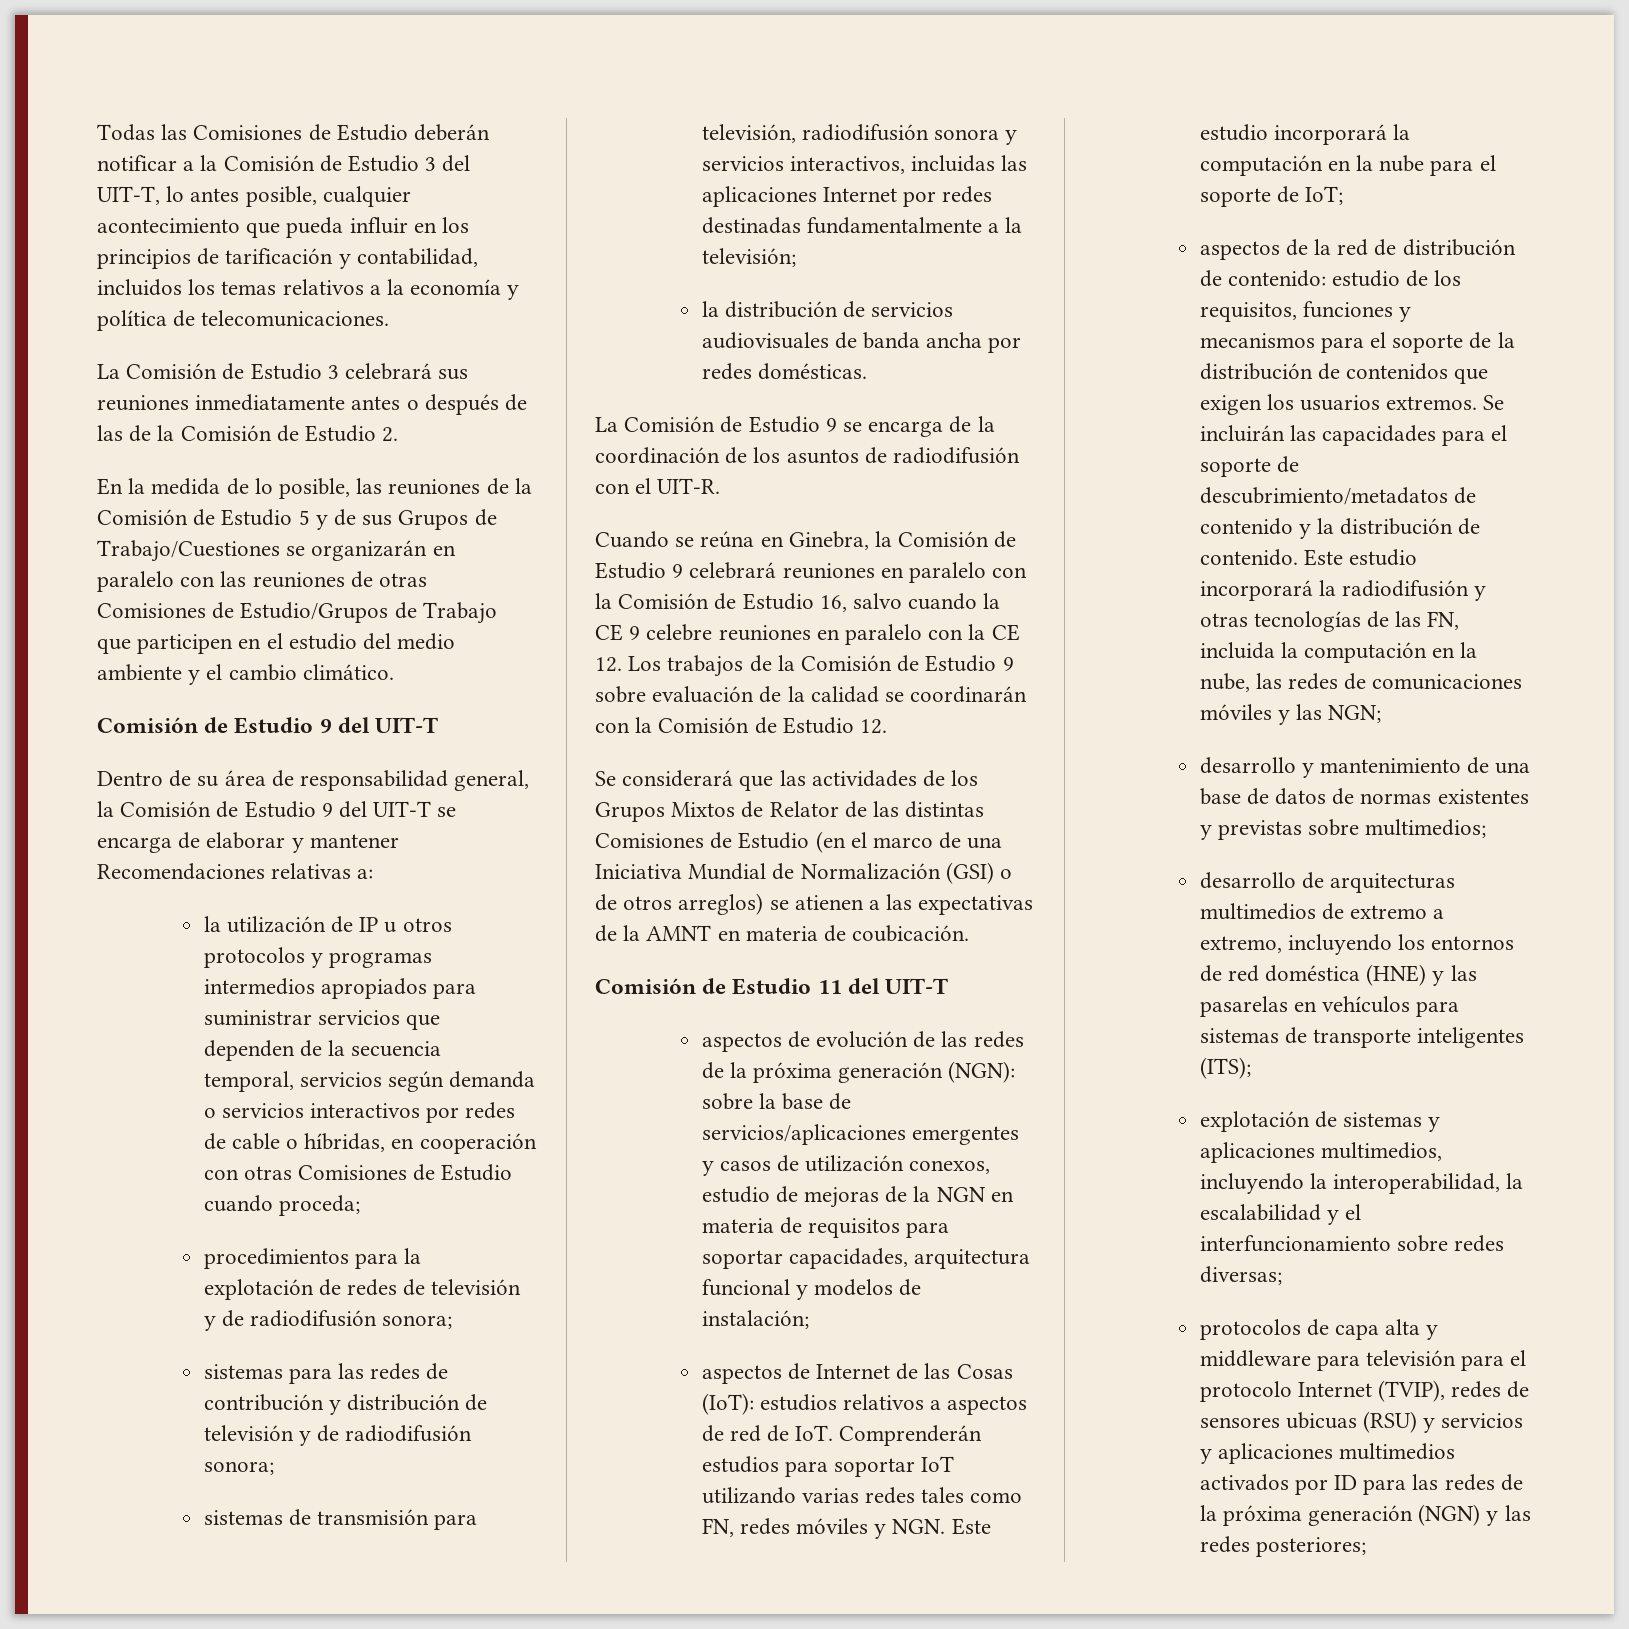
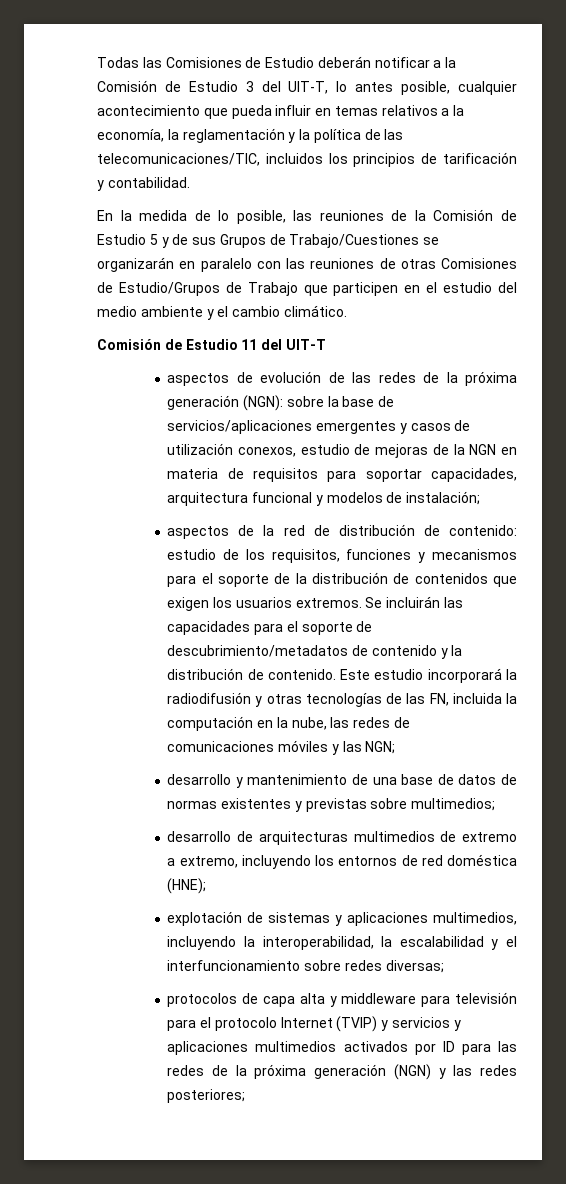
- Todas las Comisiones de Estudio deberán notificar a la Comisión de Estudio 3 del UIT-T, lo antes posible, cualquier acontecimiento que pueda influir en los principios de tarificación y contabilidad, incluidos los temas relativos a la economía y política de telecomunicaciones.
- La Comisión de Estudio 3 celebrará sus reuniones inmediatamente antes o después de las de la Comisión de Estudio 2.
+ Todas las Comisiones de Estudio deberán notificar a la Comisión de Estudio 3 del UIT-T, lo antes posible, cualquier acontecimiento que pueda influir en temas relativos a la economía, la reglamentación y la política de las telecomunicaciones/TIC, incluidos los principios de tarificación y contabilidad.
  En la medida de lo posible, las reuniones de la Comisión de Estudio 5 y de sus Grupos de Trabajo/Cuestiones se organizarán en paralelo con las reuniones de otras Comisiones de Estudio/Grupos de Trabajo que participen en el estudio del medio ambiente y el cambio climático.
- Comisión de Estudio 9 del UIT-T
- Dentro de su área de responsabilidad general, la Comisión de Estudio 9 del UIT-T se encarga de elaborar y mantener Recomendaciones relativas a:
- la utilización de IP u otros protocolos y programas intermedios apropiados para suministrar servicios que dependen de la secuencia temporal, servicios según demanda o servicios interactivos por redes de cable o híbridas, en cooperación con otras Comisiones de Estudio cuando proceda;
- procedimientos para la explotación de redes de televisión y de radiodifusión sonora;
- sistemas para las redes de contribución y distribución de televisión y de radiodifusión sonora;
- sistemas de transmisión para televisión, radiodifusión sonora y servicios interactivos, incluidas las aplicaciones Internet por redes destinadas fundamentalmente a la televisión;
- la distribución de servicios audiovisuales de banda ancha por redes domésticas.
- La Comisión de Estudio 9 se encarga de la coordinación de los asuntos de radiodifusión con el UIT-R.
- Cuando se reúna en Ginebra, la Comisión de Estudio 9 celebrará reuniones en paralelo con la Comisión de Estudio 16, salvo cuando la CE 9 celebre reuniones en paralelo con la CE 12. Los trabajos de la Comisión de Estudio 9 sobre evaluación de la calidad se coordinarán con la Comisión de Estudio 12.
- Se considerará que las actividades de los Grupos Mixtos de Relator de las distintas Comisiones de Estudio (en el marco de una Iniciativa Mundial de Normalización (GSI) o de otros arreglos) se atienen a las expectativas de la AMNT en materia de coubicación.
- aspectos de Internet de las Cosas (IoT): estudios relativos a aspectos de red de IoT. Comprenderán estudios para soportar IoT utilizando varias redes tales como FN, redes móviles y NGN. Este estudio incorporará la computación en la nube para el soporte de IoT;
- desarrollo de arquitecturas multimedios de extremo a extremo, incluyendo los entornos de red doméstica (HNE) y las pasarelas en vehículos para sistemas de transporte inteligentes (ITS);
+ desarrollo de arquitecturas multimedios de extremo a extremo, incluyendo los entornos de red doméstica (HNE);
- protocolos de capa alta y middleware para televisión para el protocolo Internet (TVIP), redes de sensores ubicuas (RSU) y servicios y aplicaciones multimedios activados por ID para las redes de la próxima generación (NGN) y las redes posteriores;
+ protocolos de capa alta y middleware para televisión para el protocolo Internet (TVIP) y servicios y aplicaciones multimedios activados por ID para las redes de la próxima generación (NGN) y las redes posteriores;

